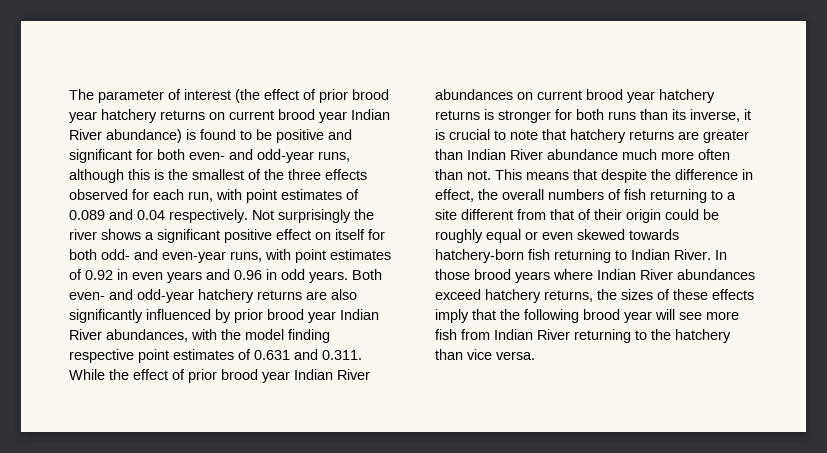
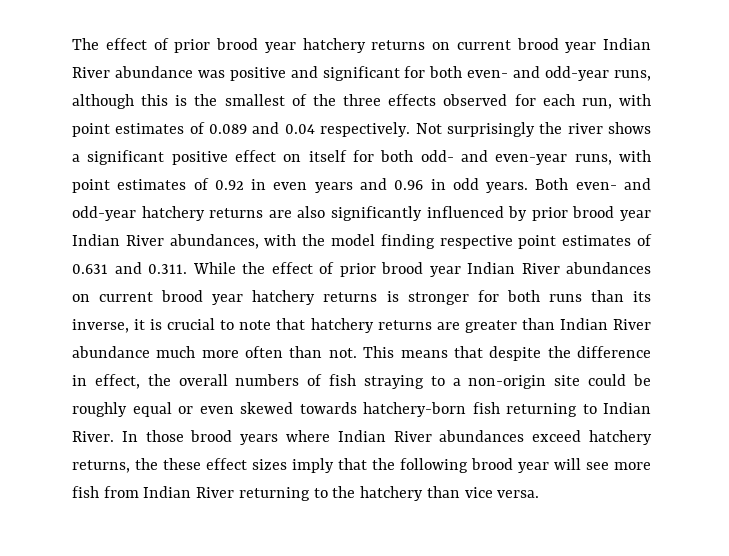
- The parameter of interest (the effect of prior brood year hatchery returns on current brood year Indian River abundance) is found to be positive and significant for both even- and odd-year runs, although this is the smallest of the three effects observed for each run, with point estimates of 0.089 and 0.04 respectively.
+ The effect of prior brood year hatchery returns on current brood year Indian River abundance was positive and significant for both even- and odd-year runs, although this is the smallest of the three effects observed for each run, with point estimates of 0.089 and 0.04 respectively.
- This means that despite the difference in effect, the overall numbers of fish returning to a site different from that of their origin could be roughly equal or even skewed towards hatchery-born fish returning to Indian River.
+ This means that despite the difference in effect, the overall numbers of fish straying to a non-origin site could be roughly equal or even skewed towards hatchery-born fish returning to Indian River.
- In those brood years where Indian River abundances exceed hatchery returns, the sizes of these effects imply that the following brood year will see more fish from Indian River returning to the hatchery than vice versa.
+ In those brood years where Indian River abundances exceed hatchery returns, the these effect sizes imply that the following brood year will see more fish from Indian River returning to the hatchery than vice versa.

